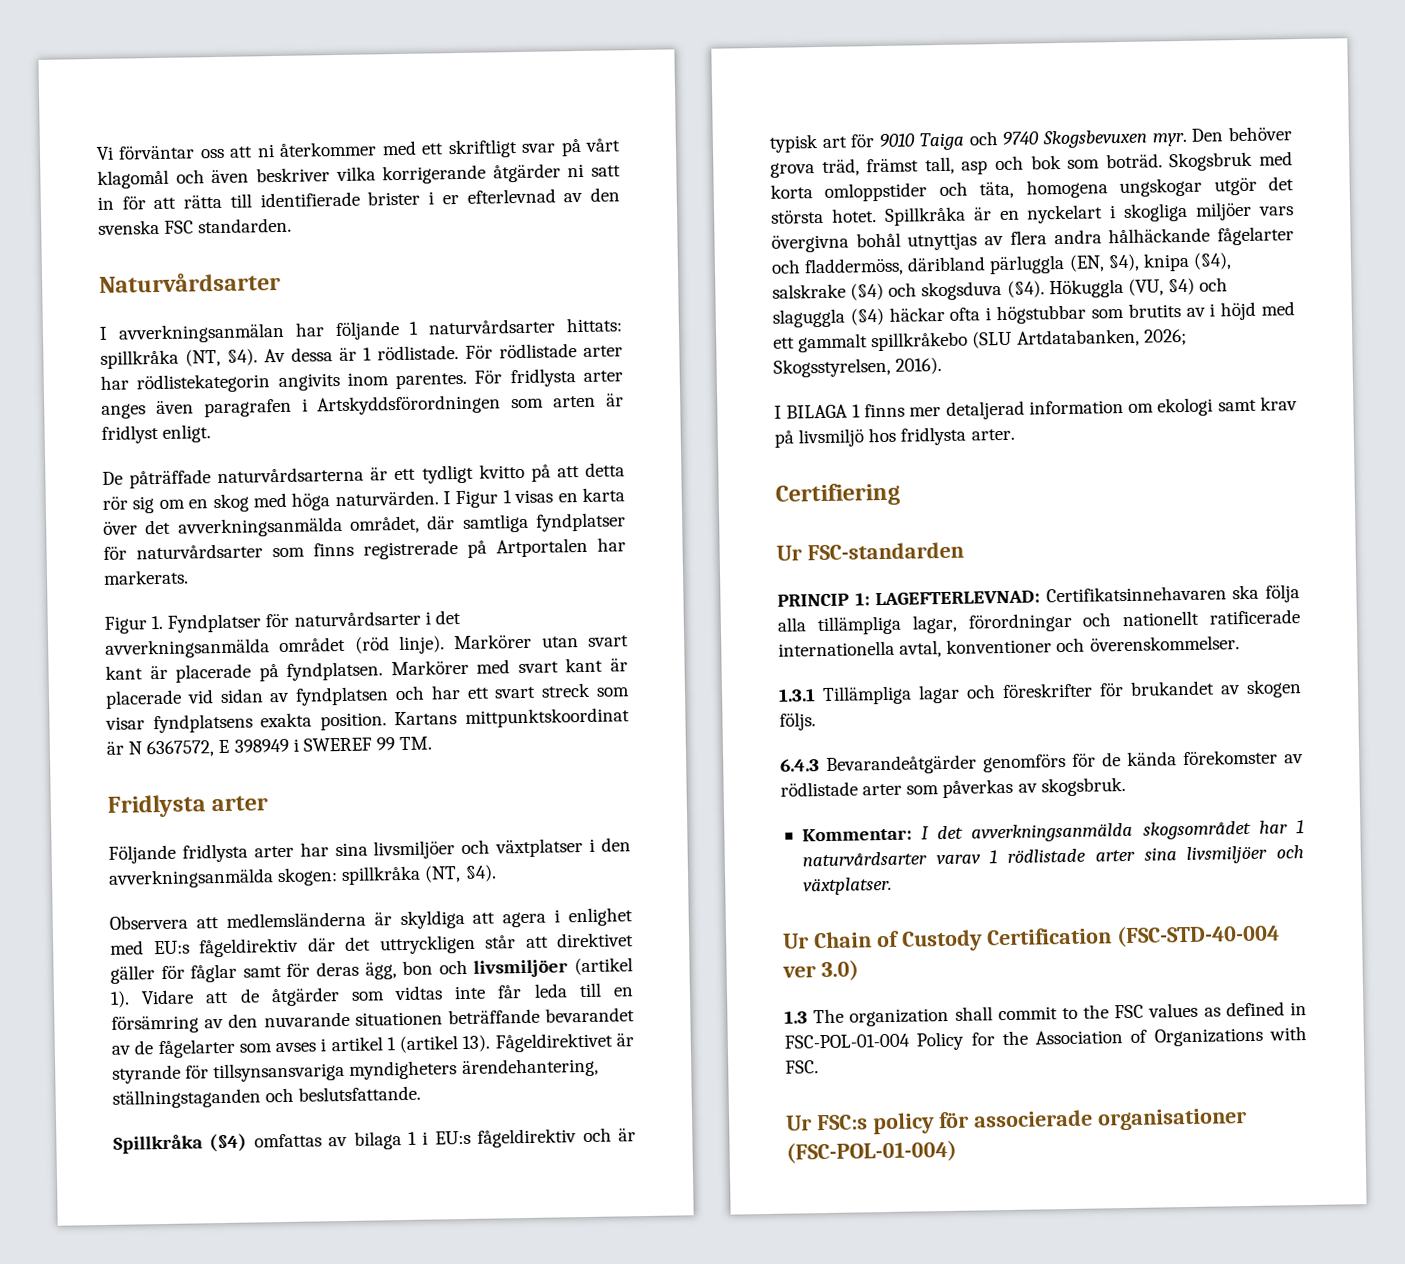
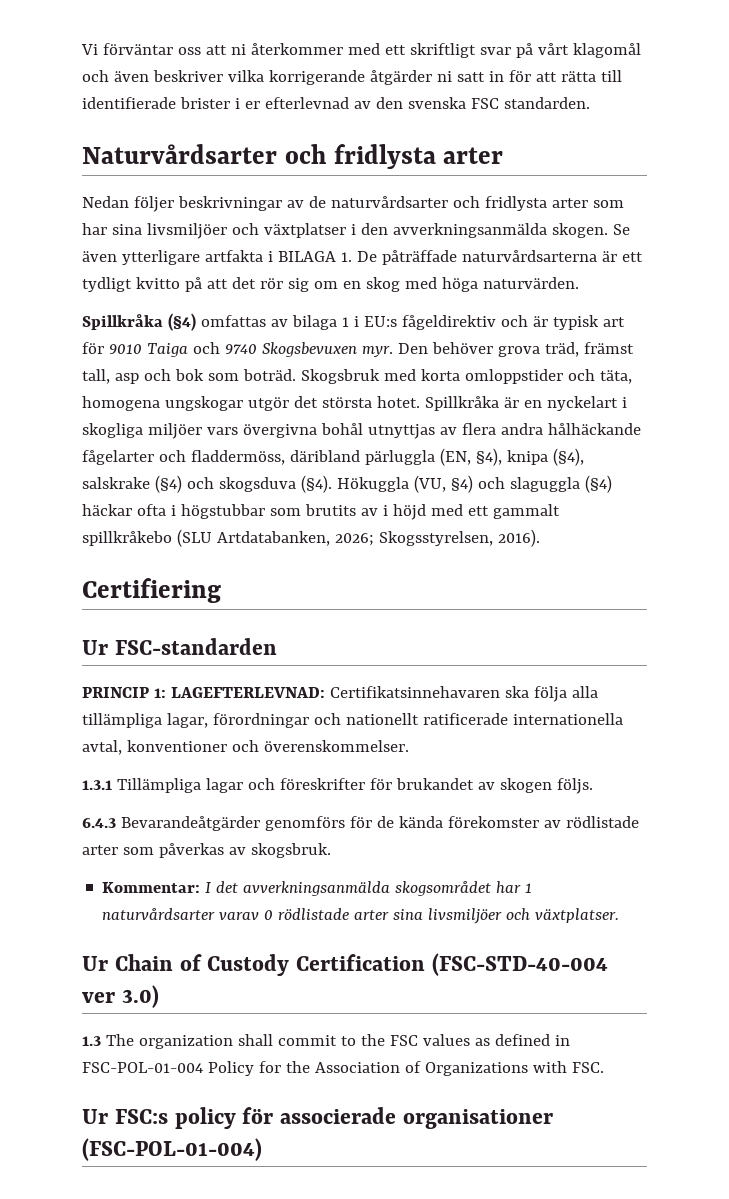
- Naturvårdsarter
- I avverkningsanmälan har följande 1 naturvårdsarter hittats: spillkråka (NT, §4). Av dessa är 1 rödlistade. För rödlistade arter har rödlistekategorin angivits inom parentes. För fridlysta arter anges även paragrafen i Artskyddsförordningen som arten är fridlyst enligt.
- De påträffade naturvårdsarterna är ett tydligt kvitto på att detta rör sig om en skog med höga naturvärden. I Figur 1 visas en karta över det avverkningsanmälda området, där samtliga fyndplatser för naturvårdsarter som finns registrerade på Artportalen har markerats.
- Figur 1. Fyndplatser för naturvårdsarter i det avverkningsanmälda området (röd linje). Markörer utan svart kant är placerade på fyndplatsen. Markörer med svart kant är placerade vid sidan av fyndplatsen och har ett svart streck som visar fyndplatsens exakta position. Kartans mittpunktskoordinat är N 6367572, E 398949 i SWEREF 99 TM.
- Fridlysta arter
- Följande fridlysta arter har sina livsmiljöer och växtplatser i den avverkningsanmälda skogen: spillkråka (NT, §4).
- Observera att medlemsländerna är skyldiga att agera i enlighet med EU:s fågeldirektiv där det uttryckligen står att direktivet gäller för fåglar samt för deras ägg, bon och livsmiljöer (artikel 1). Vidare att de åtgärder som vidtas inte får leda till en försämring av den nuvarande situationen beträffande bevarandet av de fågelarter som avses i artikel 1 (artikel 13). Fågeldirektivet är styrande för tillsynsansvariga myndigheters ärendehantering, ställningstaganden och beslutsfattande.
+ Naturvårdsarter och fridlysta arter
+ Nedan följer beskrivningar av de naturvårdsarter och fridlysta arter som har sina livsmiljöer och växtplatser i den avverkningsanmälda skogen. Se även ytterligare artfakta i BILAGA 1. De påträffade naturvårdsarterna är ett tydligt kvitto på att det rör sig om en skog med höga naturvärden.
- I BILAGA 1 finns mer detaljerad information om ekologi samt krav på livsmiljö hos fridlysta arter.
- Kommentar: I det avverkningsanmälda skogsområdet har 1 naturvårdsarter varav 1 rödlistade arter sina livsmiljöer och växtplatser.
+ Kommentar: I det avverkningsanmälda skogsområdet har 1 naturvårdsarter varav 0 rödlistade arter sina livsmiljöer och växtplatser.

